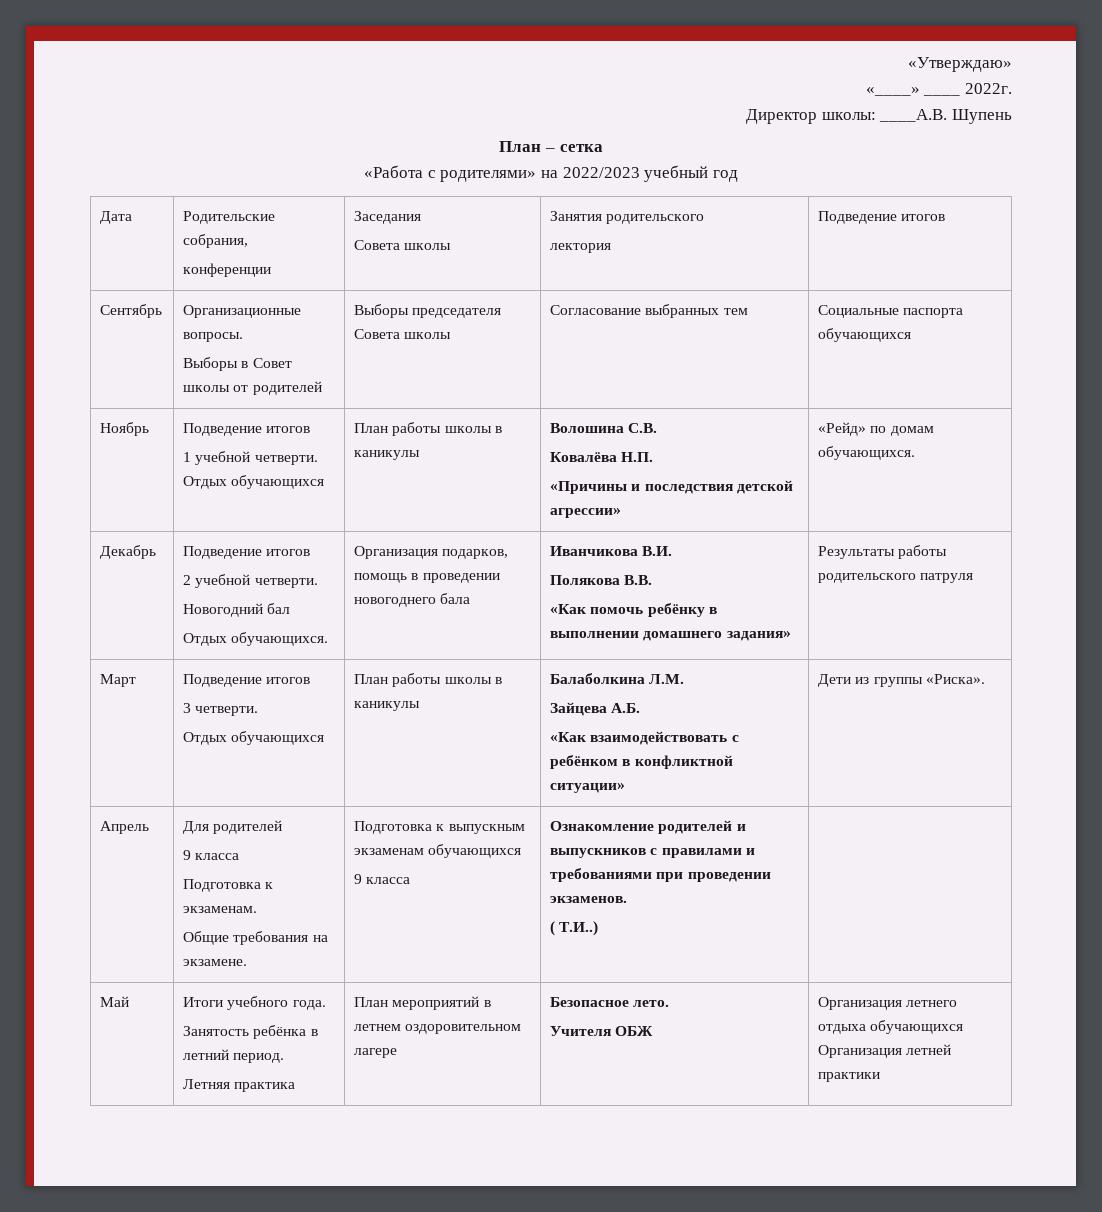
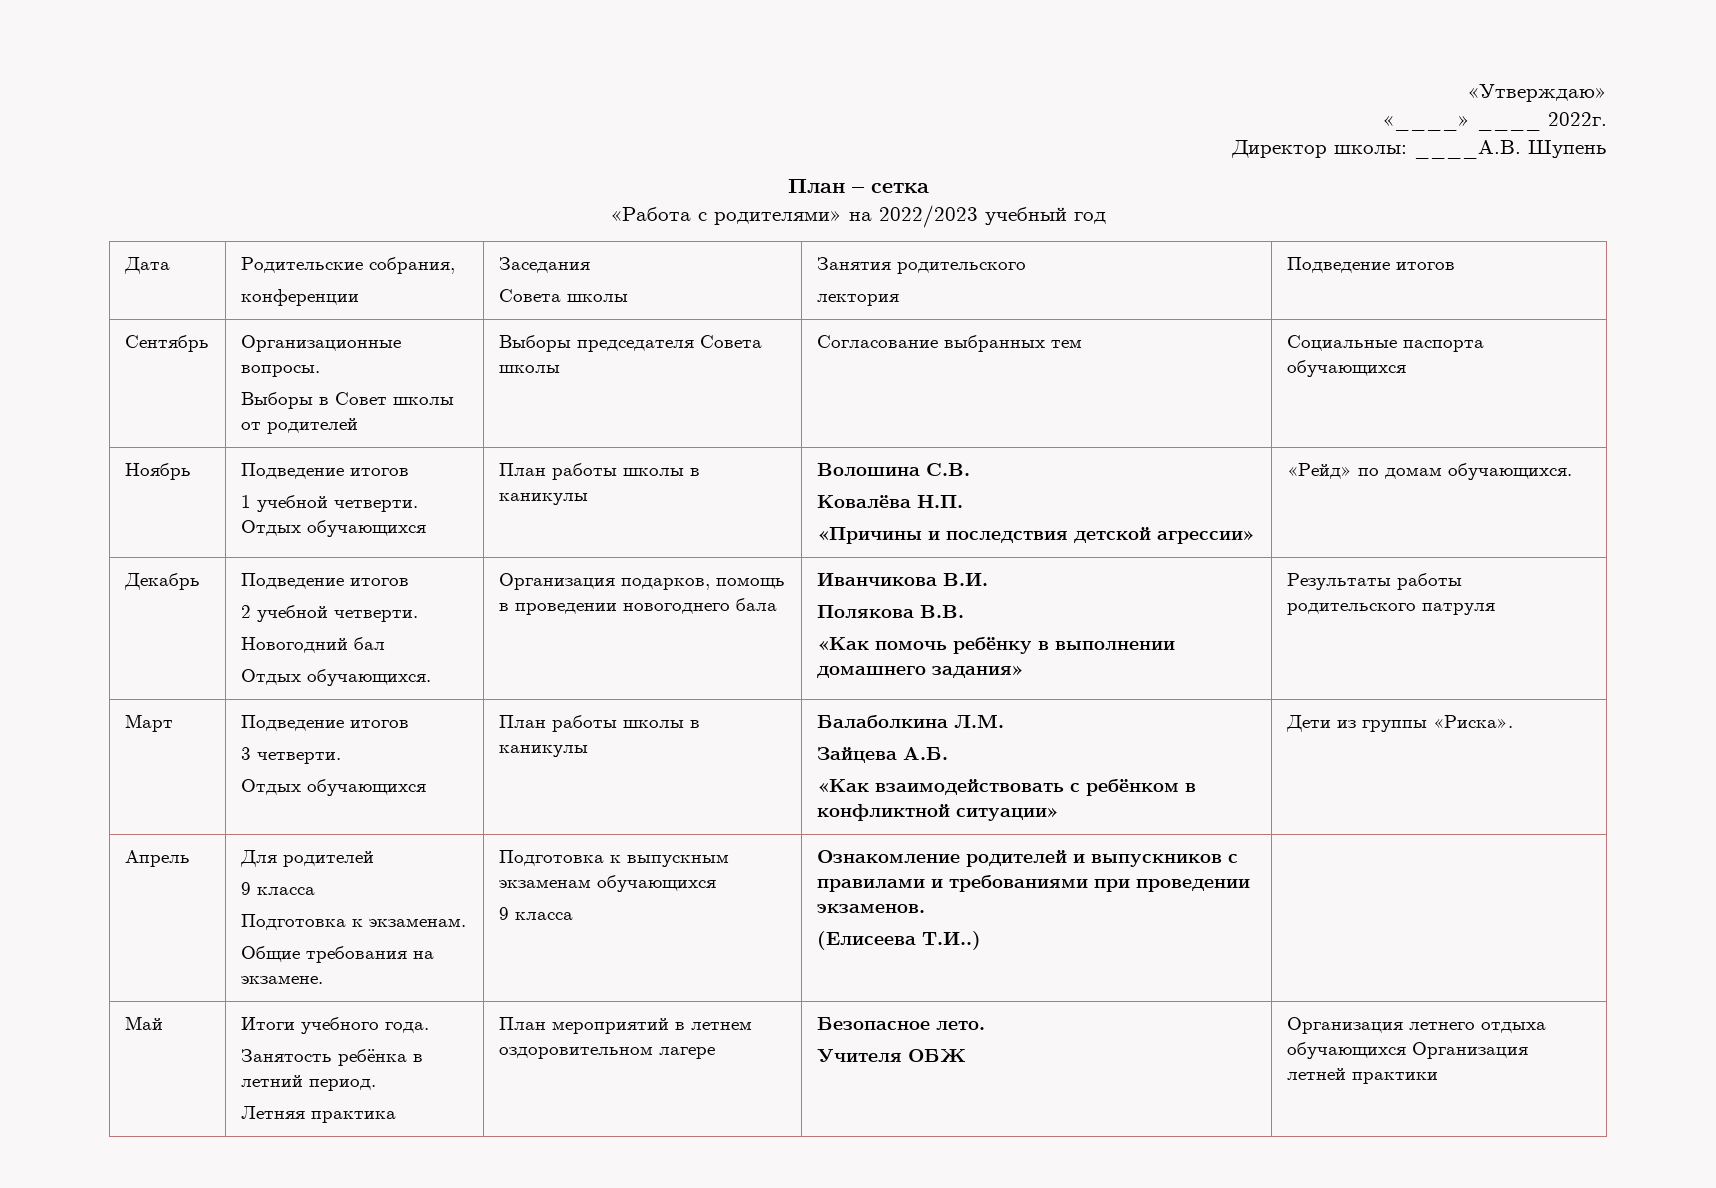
  Апрель | Для родителей
  9 класса
  Подготовка к экзаменам.
  Общие требования на экзамене. | Подготовка к выпускным экзаменам обучающихся
  9 класса | Ознакомление родителей и выпускников с правилами и требованиями при проведении экзаменов.
- ( Т.И..) |
+ (Елисеева Т.И..) |

